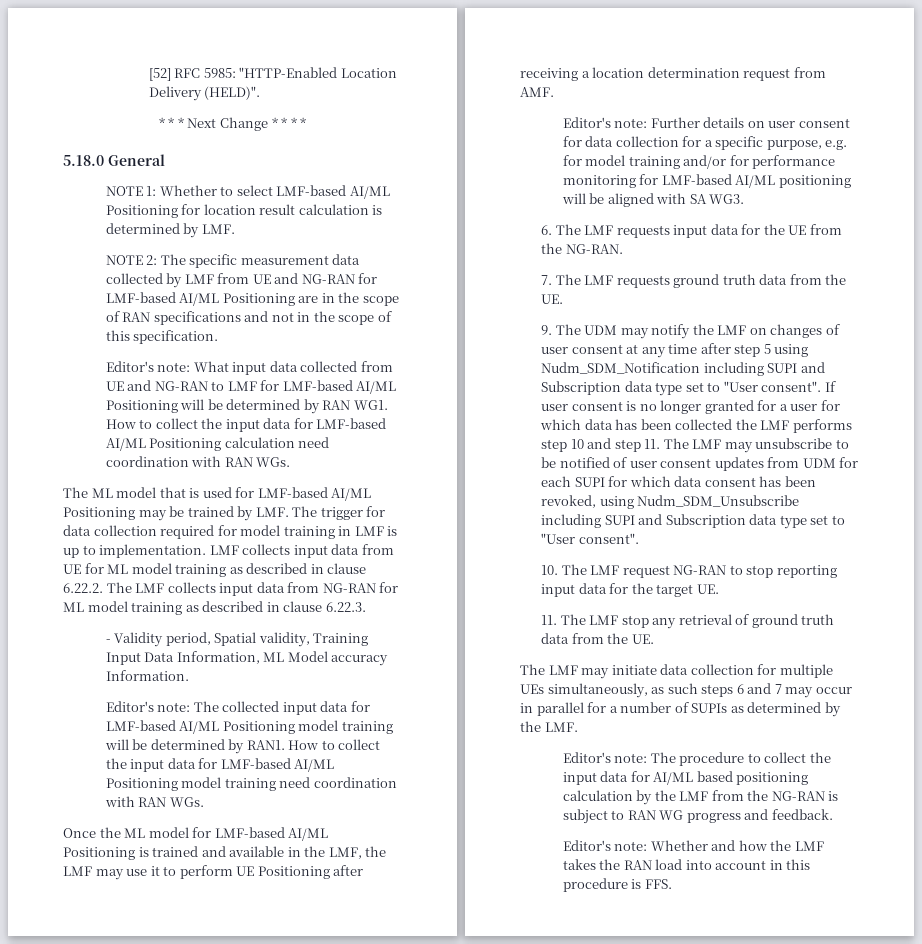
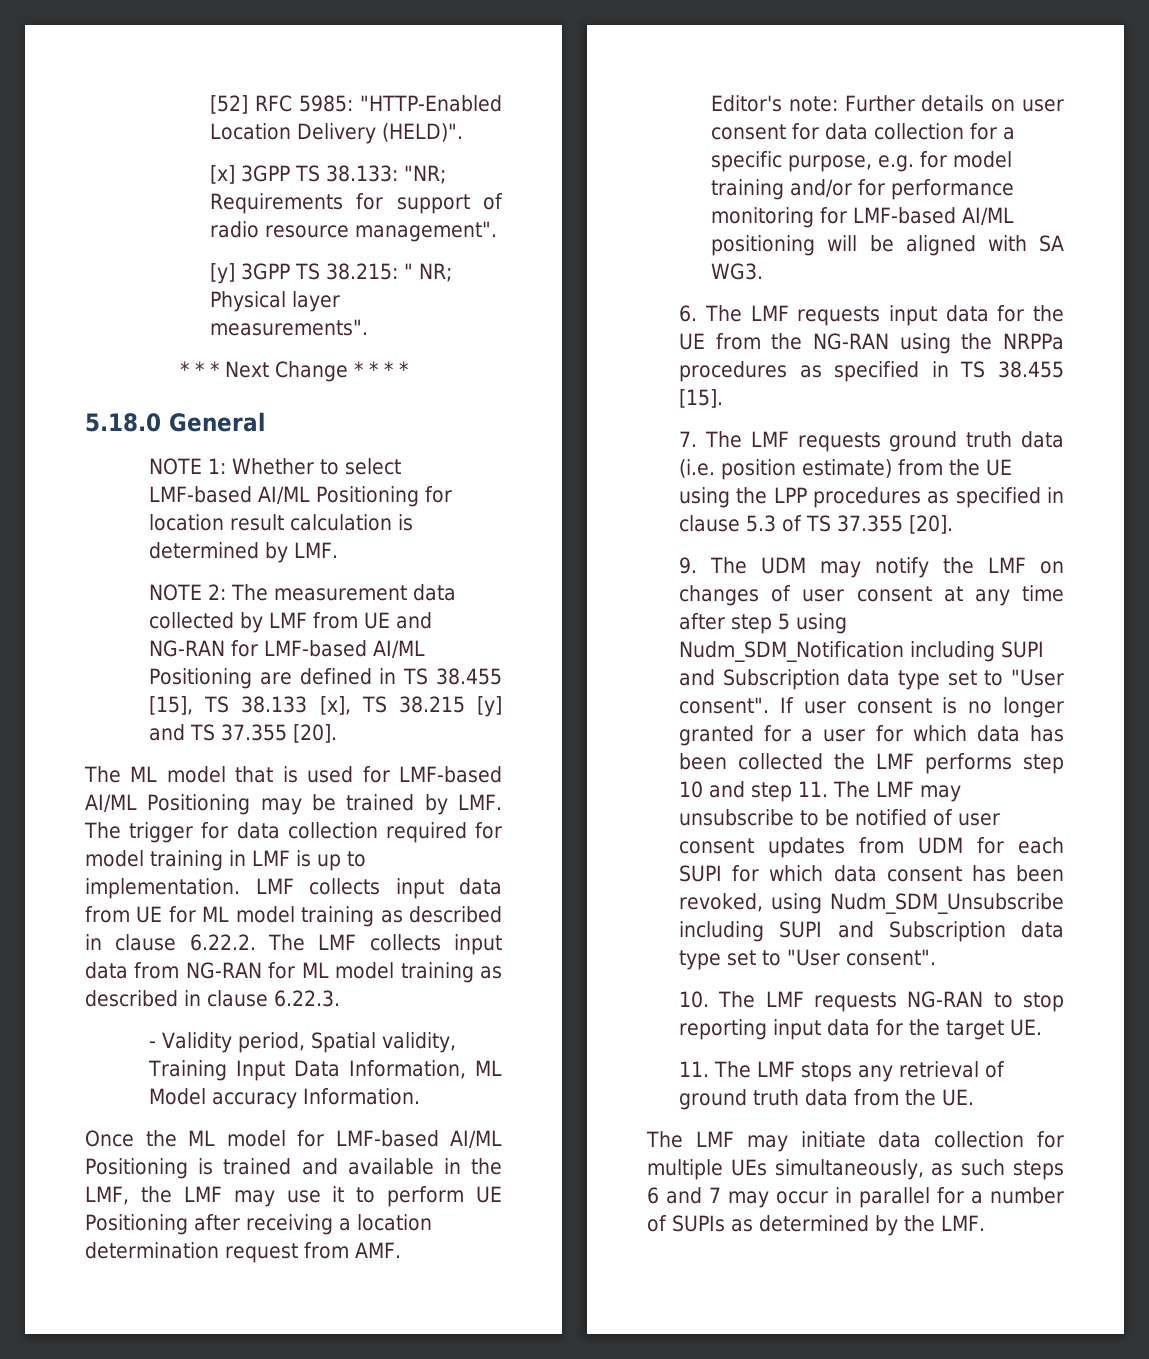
+ [x] 3GPP TS 38.133: "NR; Requirements for support of radio resource management".
+ [y] 3GPP TS 38.215: " NR; Physical layer measurements".
- NOTE 2: The specific measurement data collected by LMF from UE and NG-RAN for LMF-based AI/ML Positioning are in the scope of RAN specifications and not in the scope of this specification.
- Editor's note: What input data collected from UE and NG-RAN to LMF for LMF-based AI/ML Positioning will be determined by RAN WG1. How to collect the input data for LMF-based AI/ML Positioning calculation need coordination with RAN WGs.
+ NOTE 2: The measurement data collected by LMF from UE and NG-RAN for LMF-based AI/ML Positioning are defined in TS 38.455 [15], TS 38.133 [x], TS 38.215 [y] and TS 37.355 [20].
- Editor's note: The collected input data for LMF-based AI/ML Positioning model training will be determined by RAN1. How to collect the input data for LMF-based AI/ML Positioning model training need coordination with RAN WGs.
- 6. The LMF requests input data for the UE from the NG-RAN.
+ 6. The LMF requests input data for the UE from the NG-RAN using the NRPPa procedures as specified in TS 38.455 [15].
- 7. The LMF requests ground truth data from the UE.
+ 7. The LMF requests ground truth data (i.e. position estimate) from the UE using the LPP procedures as specified in clause 5.3 of TS 37.355 [20].
- 10. The LMF request NG-RAN to stop reporting input data for the target UE.
+ 10. The LMF requests NG-RAN to stop reporting input data for the target UE.
- 11. The LMF stop any retrieval of ground truth data from the UE.
+ 11. The LMF stops any retrieval of ground truth data from the UE.
- Editor's note: The procedure to collect the input data for AI/ML based positioning calculation by the LMF from the NG-RAN is subject to RAN WG progress and feedback.
- Editor's note: Whether and how the LMF takes the RAN load into account in this procedure is FFS.

